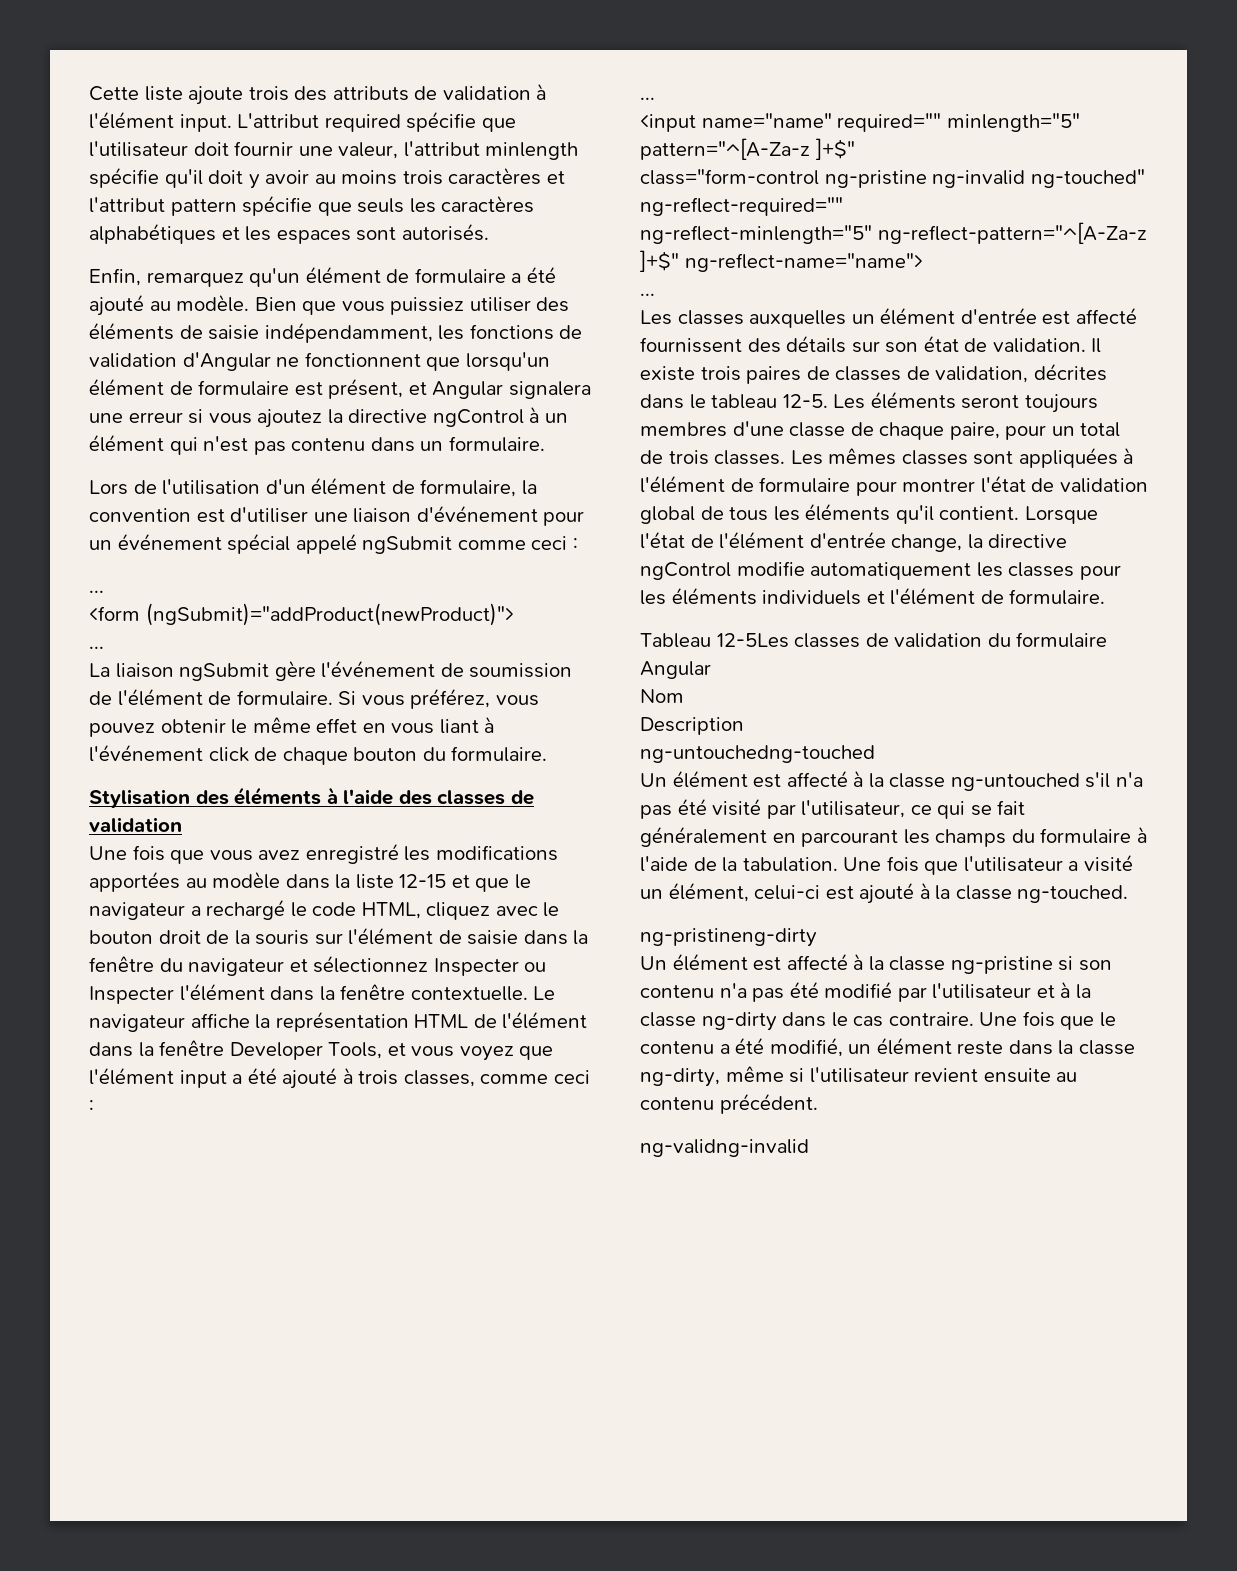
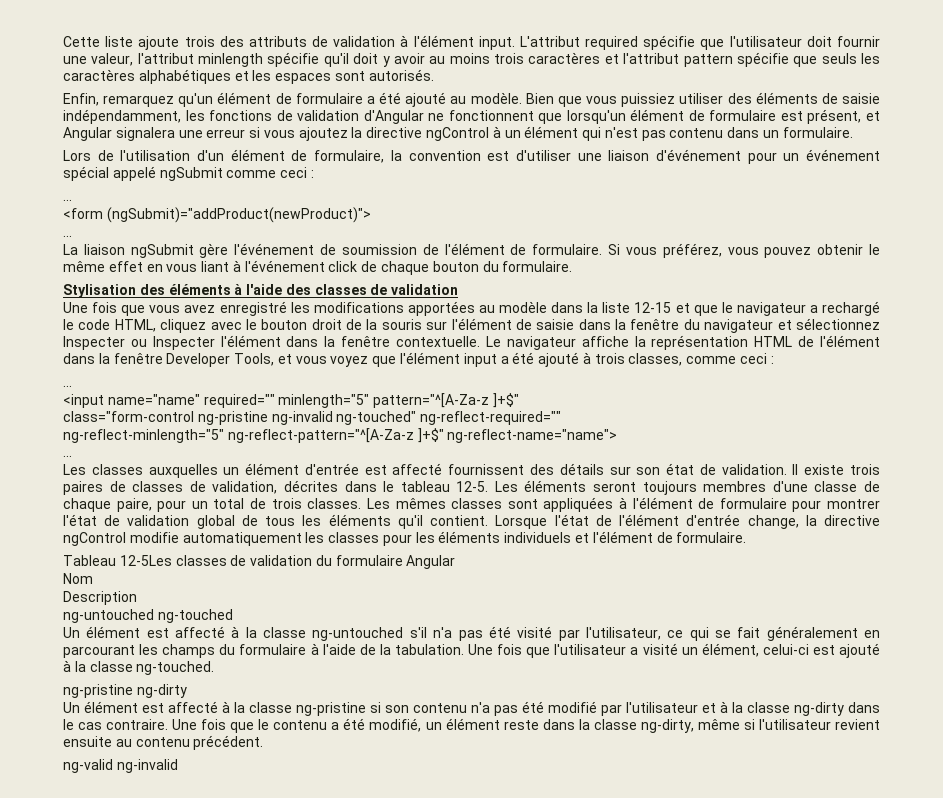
- ng-untouchedng-touched
+ ng-untouched ng-touched
- ng-pristineng-dirty
+ ng-pristine ng-dirty
- ng-validng-invalid
+ ng-valid ng-invalid

